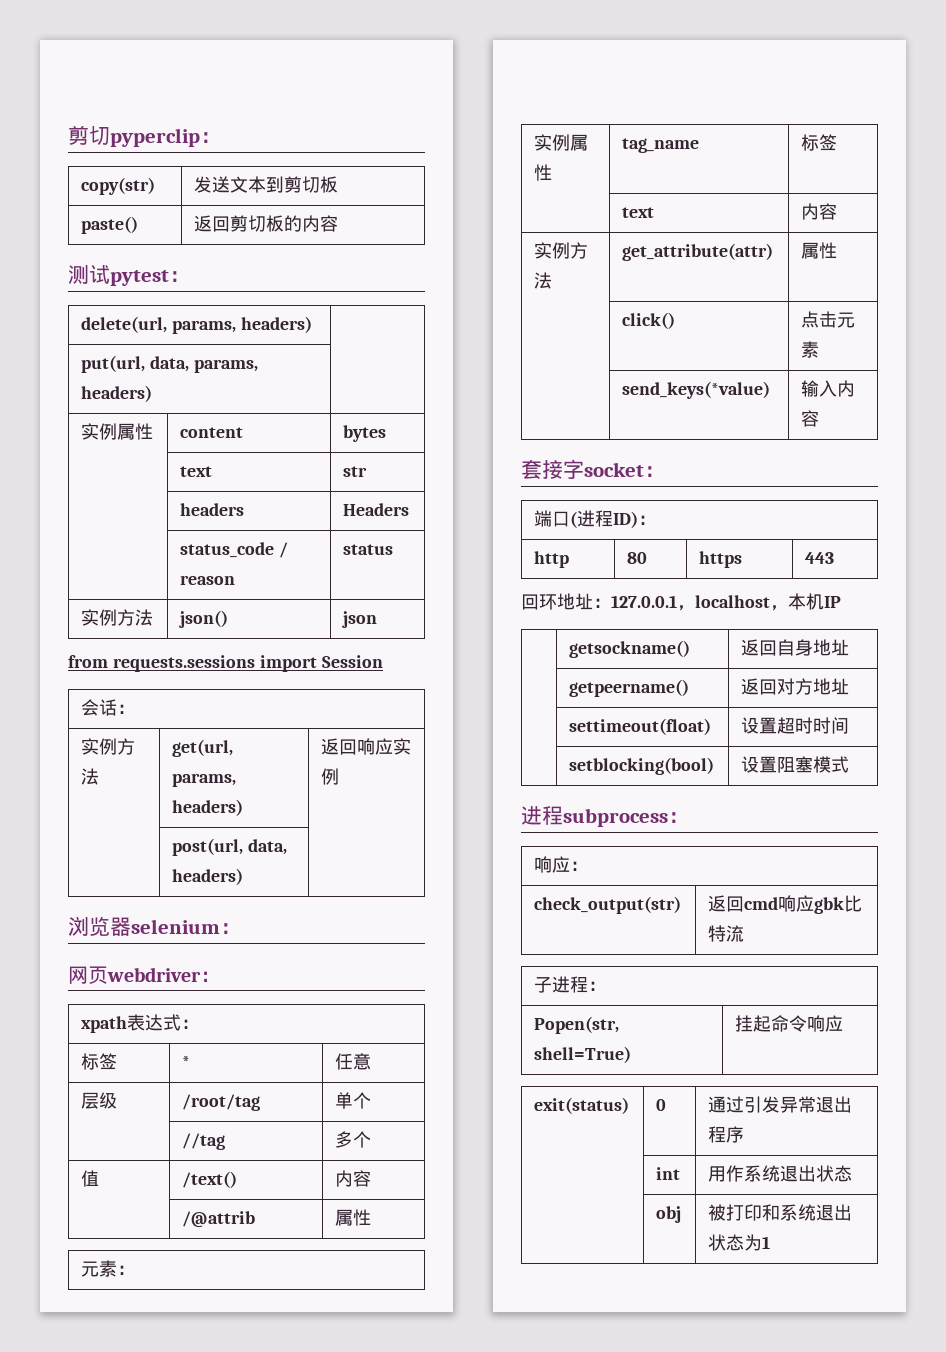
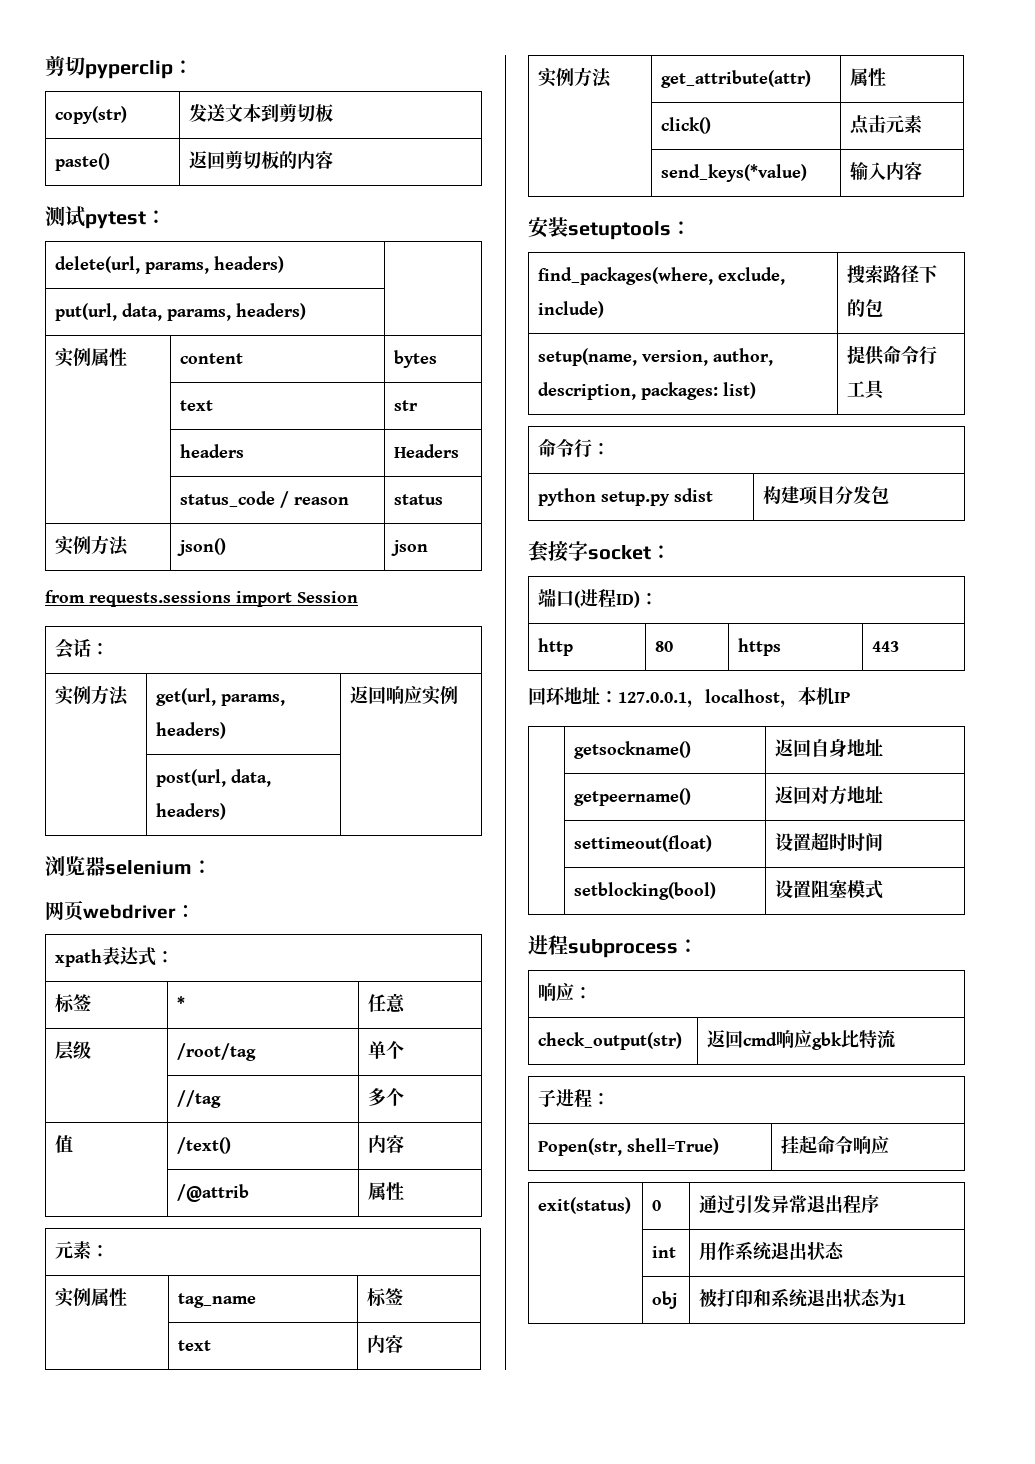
+ 安装setuptools：
+ find_packages(where, exclude, include) | 搜索路径下的包
+ setup(name, version, author, description, packages: list) | 提供命令行工具
+ 命令行：
+ python setup.py sdist | 构建项目分发包

